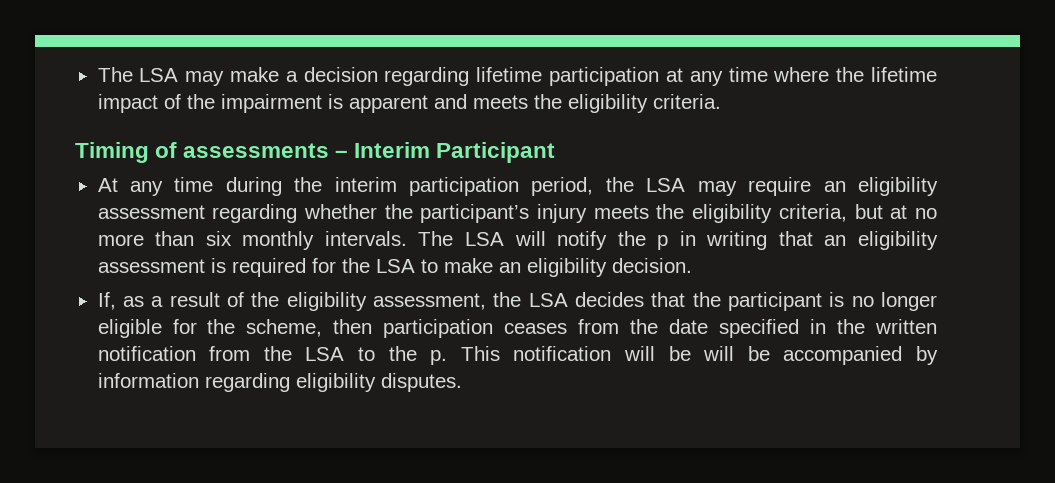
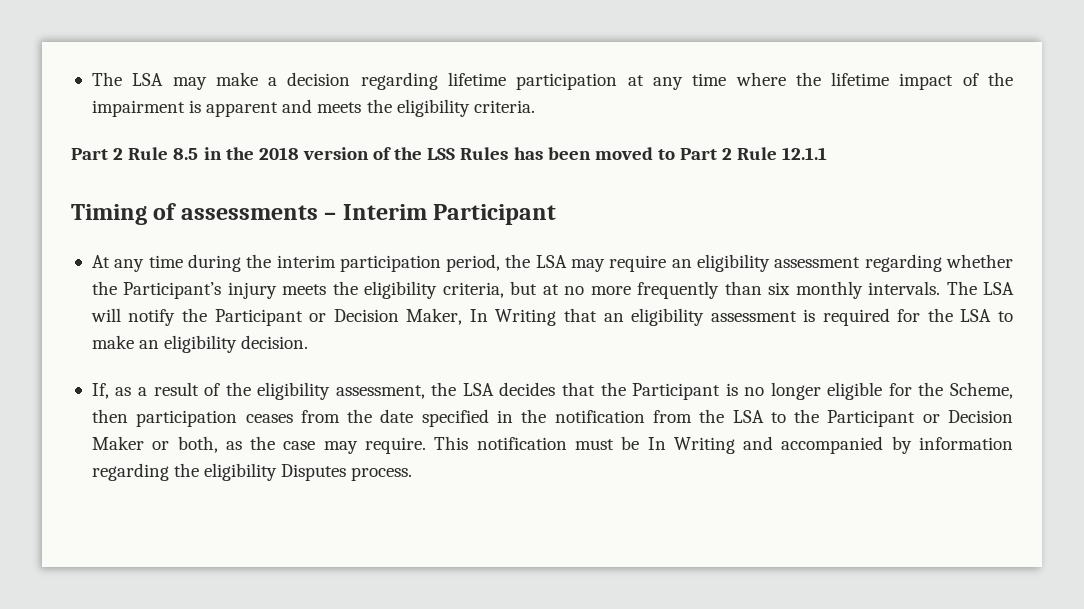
+ Part 2 Rule 8.5 in the 2018 version of the LSS Rules has been moved to Part 2 Rule 12.1.1
- At any time during the interim participation period, the LSA may require an eligibility assessment regarding whether the participant’s injury meets the eligibility criteria, but at no more than six monthly intervals.
+ At any time during the interim participation period, the LSA may require an eligibility assessment regarding whether the Participant’s injury meets the eligibility criteria, but at no more frequently than six monthly intervals.
- The LSA will notify the p in writing that an eligibility assessment is required for the LSA to make an eligibility decision.
+ The LSA will notify the Participant or Decision Maker, In Writing that an eligibility assessment is required for the LSA to make an eligibility decision.
- If, as a result of the eligibility assessment, the LSA decides that the participant is no longer eligible for the scheme, then participation ceases from the date specified in the written notification from the LSA to the p. This notification will be will be accompanied by information regarding eligibility disputes.
+ If, as a result of the eligibility assessment, the LSA decides that the Participant is no longer eligible for the Scheme, then participation ceases from the date specified in the notification from the LSA to the Participant or Decision Maker or both, as the case may require. This notification must be In Writing and accompanied by information regarding the eligibility Disputes process.

